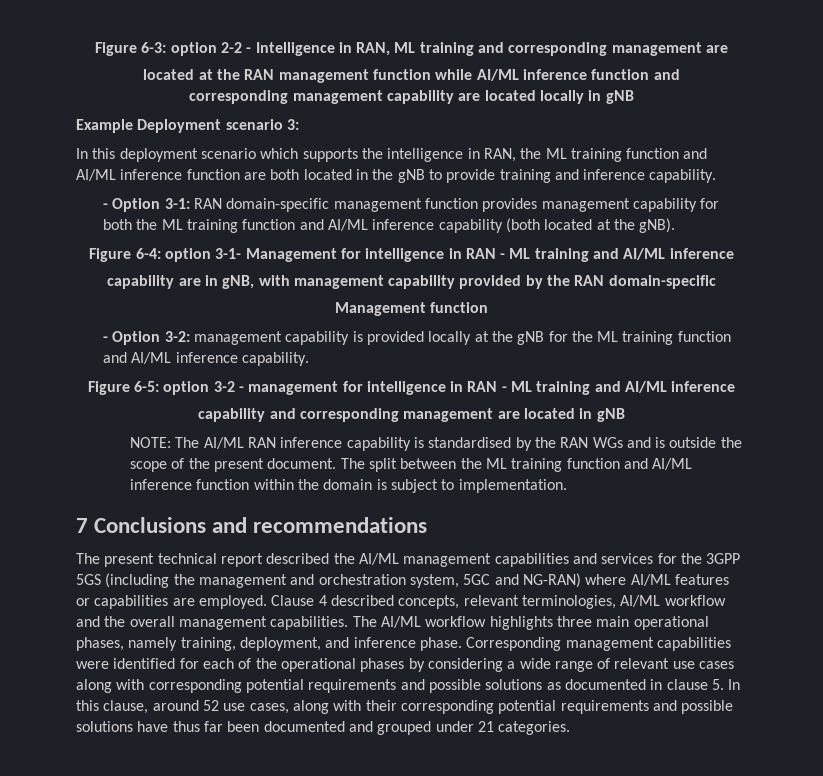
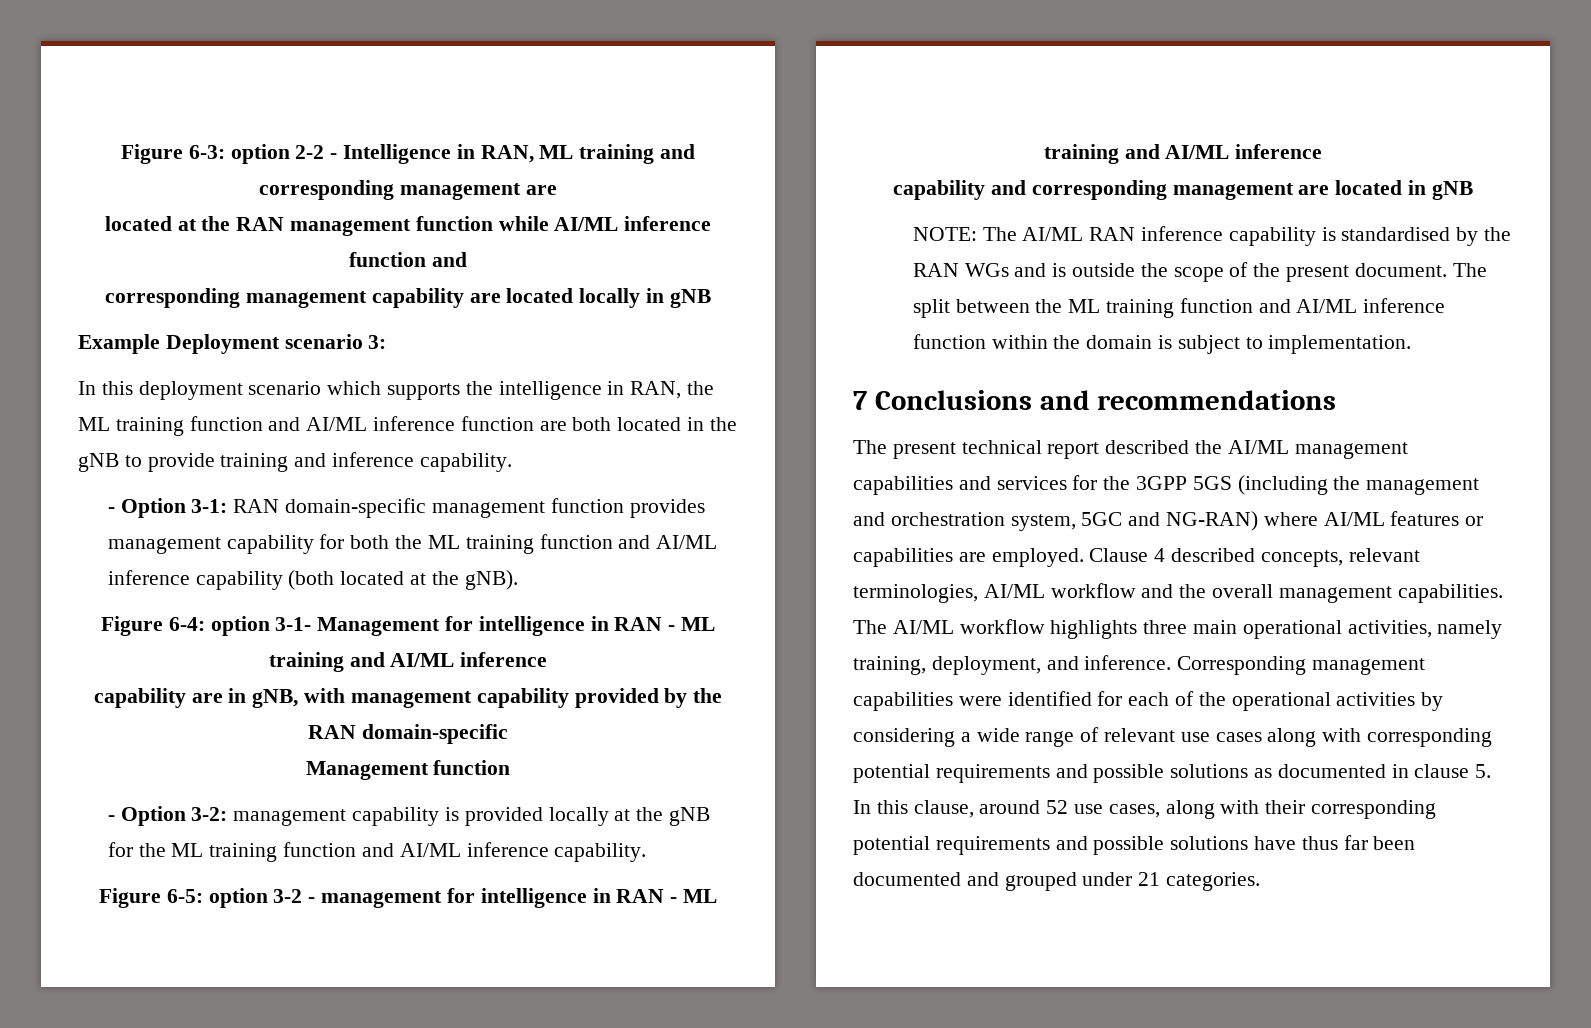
- The AI/ML workflow highlights three main operational phases, namely training, deployment, and inference phase.
+ The AI/ML workflow highlights three main operational activities, namely training, deployment, and inference.
- Corresponding management capabilities were identified for each of the operational phases by considering a wide range of relevant use cases along with corresponding potential requirements and possible solutions as documented in clause 5. In this clause, around 52 use cases, along with their corresponding potential requirements and possible solutions have thus far been documented and grouped under 21 categories.
+ Corresponding management capabilities were identified for each of the operational activities by considering a wide range of relevant use cases along with corresponding potential requirements and possible solutions as documented in clause 5. In this clause, around 52 use cases, along with their corresponding potential requirements and possible solutions have thus far been documented and grouped under 21 categories.

